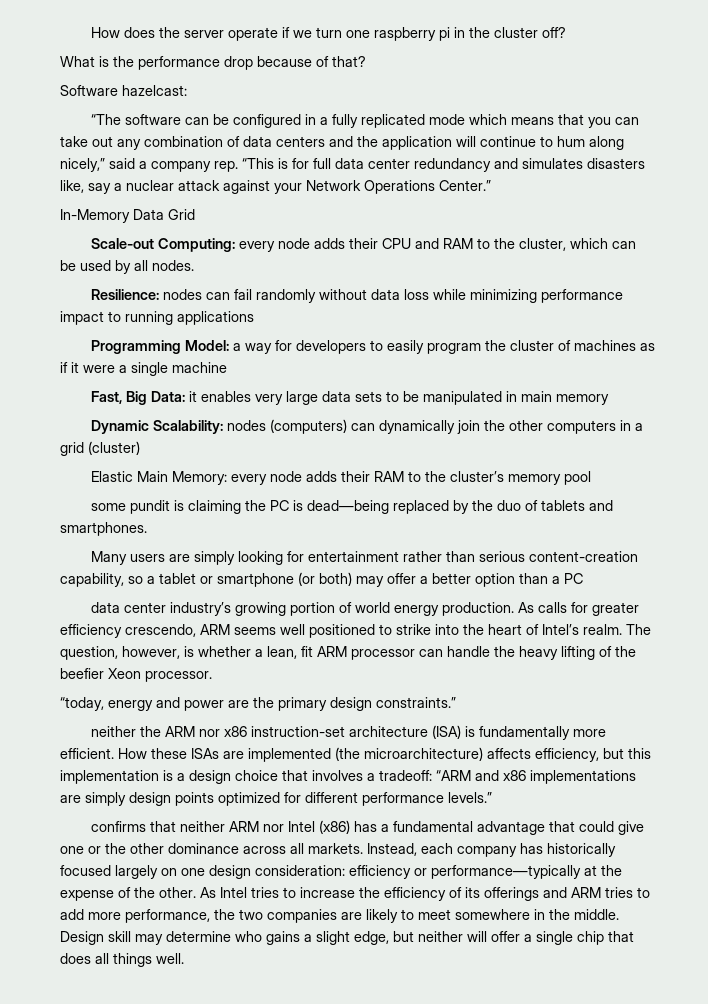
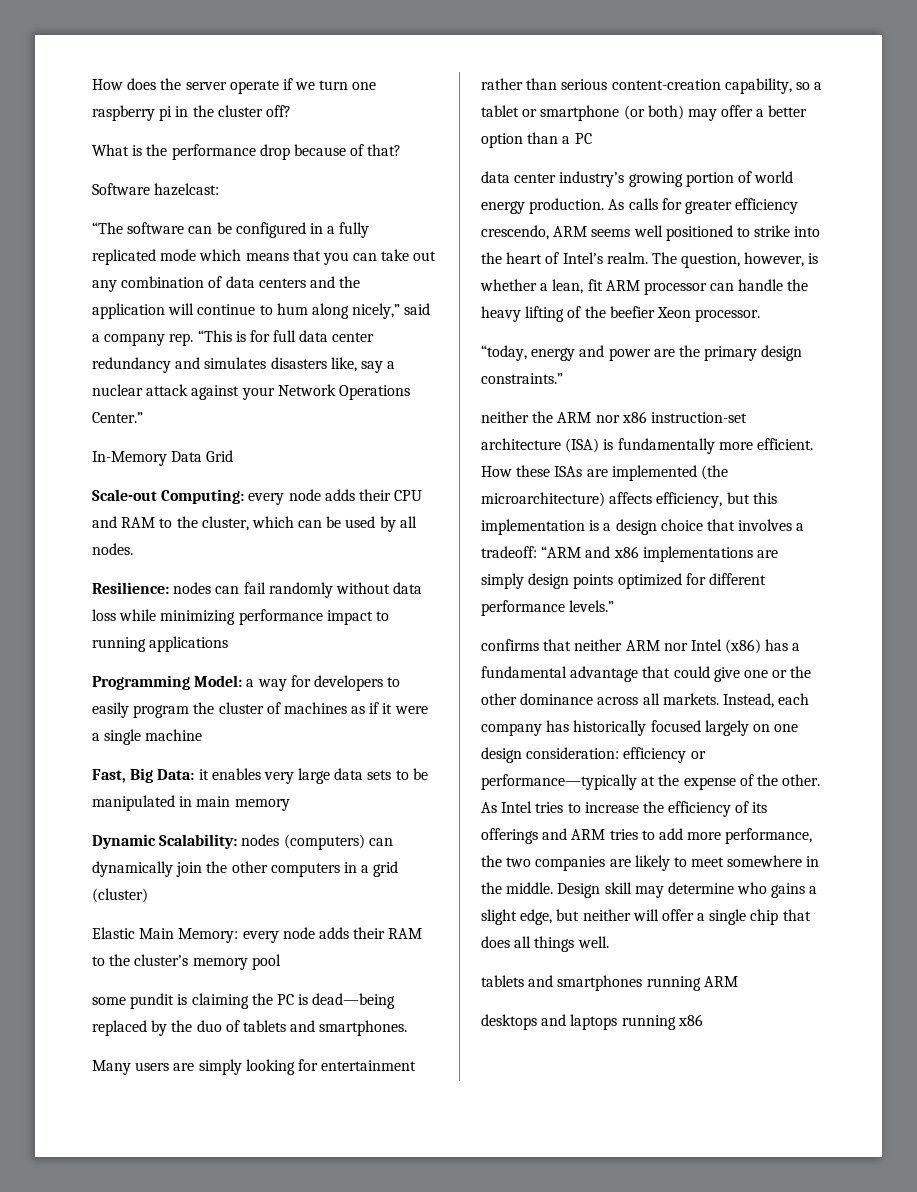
+ tablets and smartphones running ARM
+ desktops and laptops running x86

